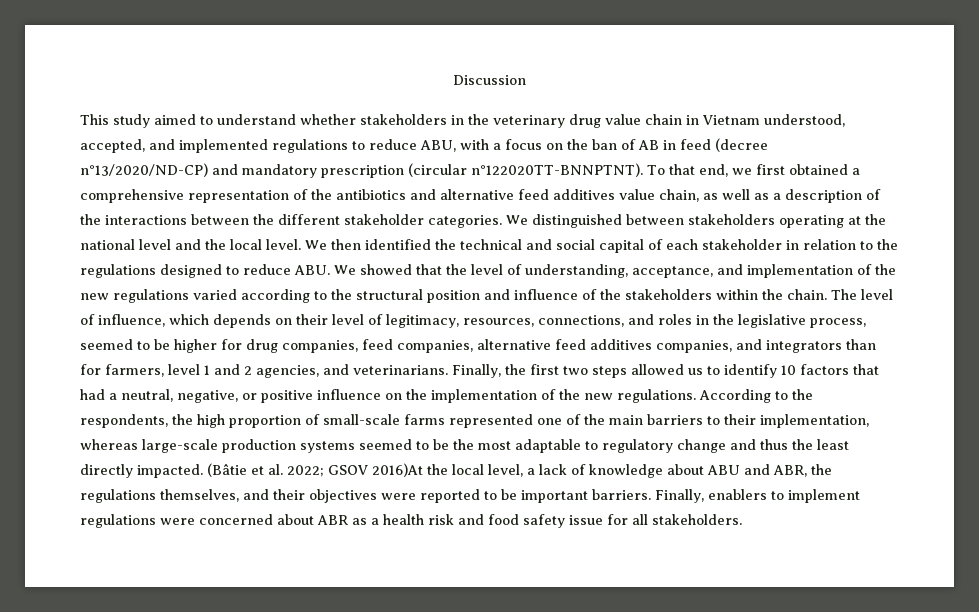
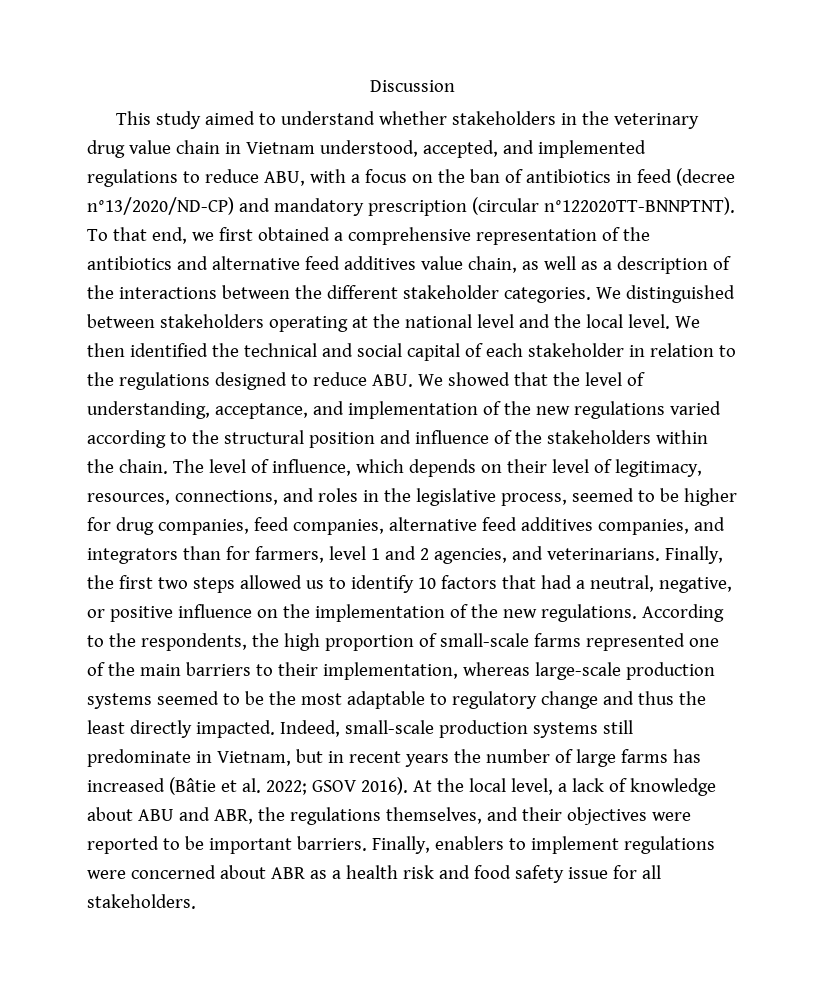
- This study aimed to understand whether stakeholders in the veterinary drug value chain in Vietnam understood, accepted, and implemented regulations to reduce ABU, with a focus on the ban of AB in feed (decree n°13/2020/ND-CP) and mandatory prescription (circular n°122020TT-BNNPTNT).
+ This study aimed to understand whether stakeholders in the veterinary drug value chain in Vietnam understood, accepted, and implemented regulations to reduce ABU, with a focus on the ban of antibiotics in feed (decree n°13/2020/ND-CP) and mandatory prescription (circular n°122020TT-BNNPTNT).
- (Bâtie et al. 2022; GSOV 2016)At the local level, a lack of knowledge about ABU and ABR, the regulations themselves, and their objectives were reported to be important barriers.
+ Indeed, small-scale production systems still predominate in Vietnam, but in recent years the number of large farms has increased (Bâtie et al. 2022; GSOV 2016). At the local level, a lack of knowledge about ABU and ABR, the regulations themselves, and their objectives were reported to be important barriers.

